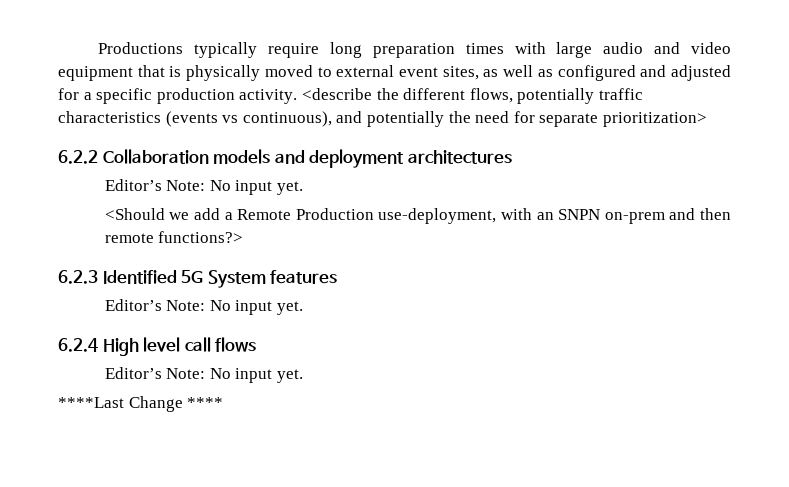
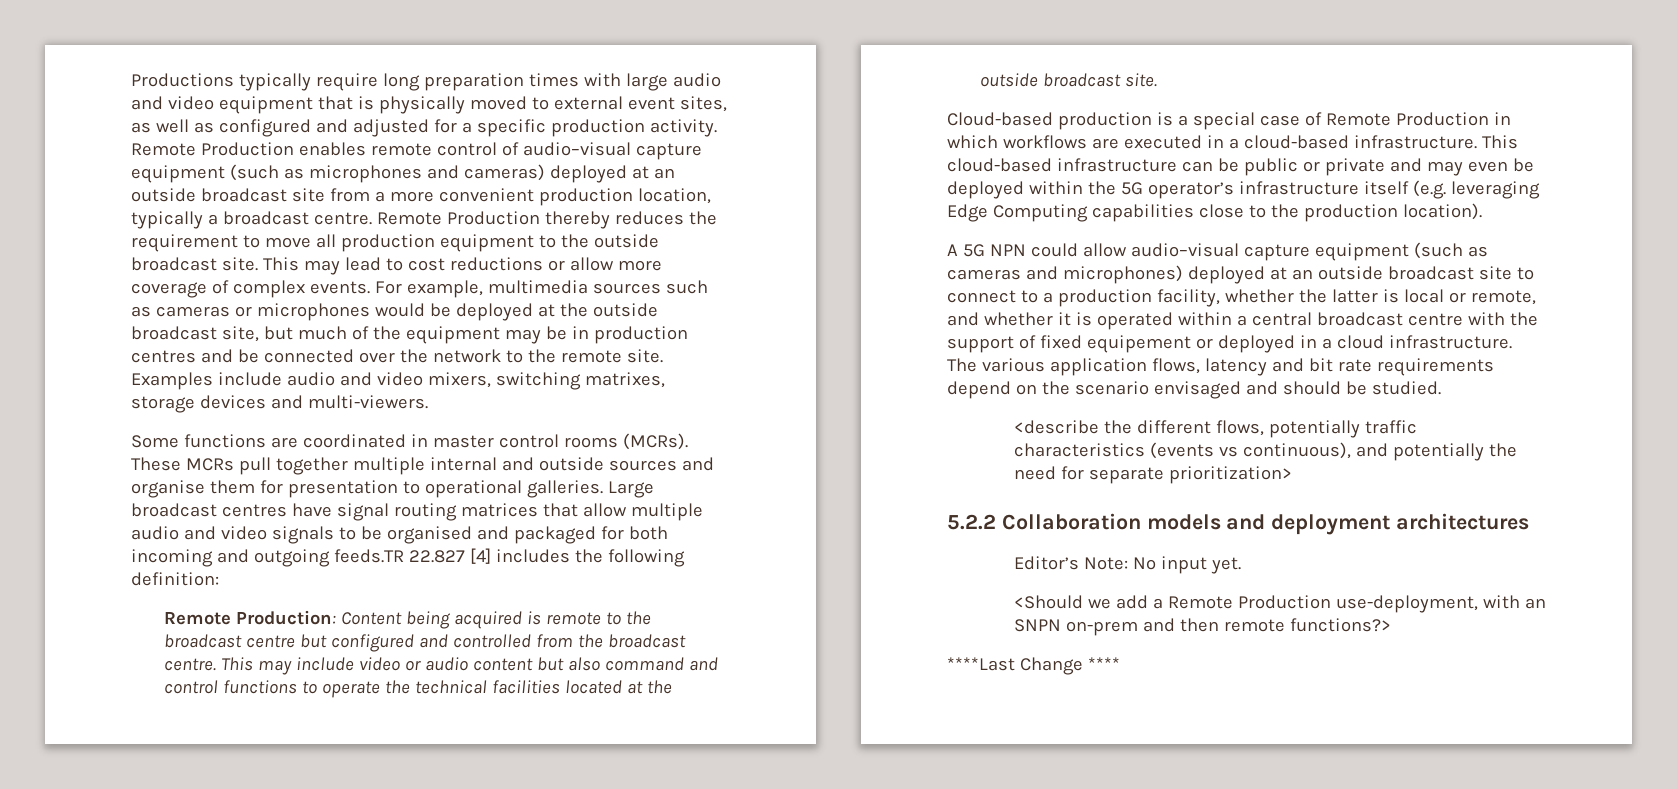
- Productions typically require long preparation times with large audio and video equipment that is physically moved to external event sites, as well as configured and adjusted for a specific production activity. <describe the different flows, potentially traffic characteristics (events vs continuous), and potentially the need for separate prioritization>
+ Productions typically require long preparation times with large audio and video equipment that is physically moved to external event sites, as well as configured and adjusted for a specific production activity. Remote Production enables remote control of audio–visual capture equipment (such as microphones and cameras) deployed at an outside broadcast site from a more convenient production location, typically a broadcast centre. Remote Production thereby reduces the requirement to move all production equipment to the outside broadcast site. This may lead to cost reductions or allow more coverage of complex events. For example, multimedia sources such as cameras or microphones would be deployed at the outside broadcast site, but much of the equipment may be in production centres and be connected over the network to the remote site. Examples include audio and video mixers, switching matrixes, storage devices and multi-viewers.
+ Some functions are coordinated in master control rooms (MCRs). These MCRs pull together multiple internal and outside sources and organise them for presentation to operational galleries. Large broadcast centres have signal routing matrices that allow multiple audio and video signals to be organised and packaged for both incoming and outgoing feeds.TR 22.827 [4] includes the following definition:
+ Remote Production: Content being acquired is remote to the broadcast centre but configured and controlled from the broadcast centre. This may include video or audio content but also command and control functions to operate the technical facilities located at the outside broadcast site.
+ Cloud-based production is a special case of Remote Production in which workflows are executed in a cloud-based infrastructure. This cloud-based infrastructure can be public or private and may even be deployed within the 5G operator’s infrastructure itself (e.g. leveraging Edge Computing capabilities close to the production location).
+ A 5G NPN could allow audio–visual capture equipment (such as cameras and microphones) deployed at an outside broadcast site to connect to a production facility, whether the latter is local or remote, and whether it is operated within a central broadcast centre with the support of fixed equipement or deployed in a cloud infrastructure. The various application flows, latency and bit rate requirements depend on the scenario envisaged and should be studied.
+ <describe the different flows, potentially traffic characteristics (events vs continuous), and potentially the need for separate prioritization>
- 6.2.2 Collaboration models and deployment architectures
+ 5.2.2 Collaboration models and deployment architectures
- 6.2.3 Identified 5G System features
- Editor’s Note: No input yet.
- 6.2.4 High level call flows
- Editor’s Note: No input yet.

